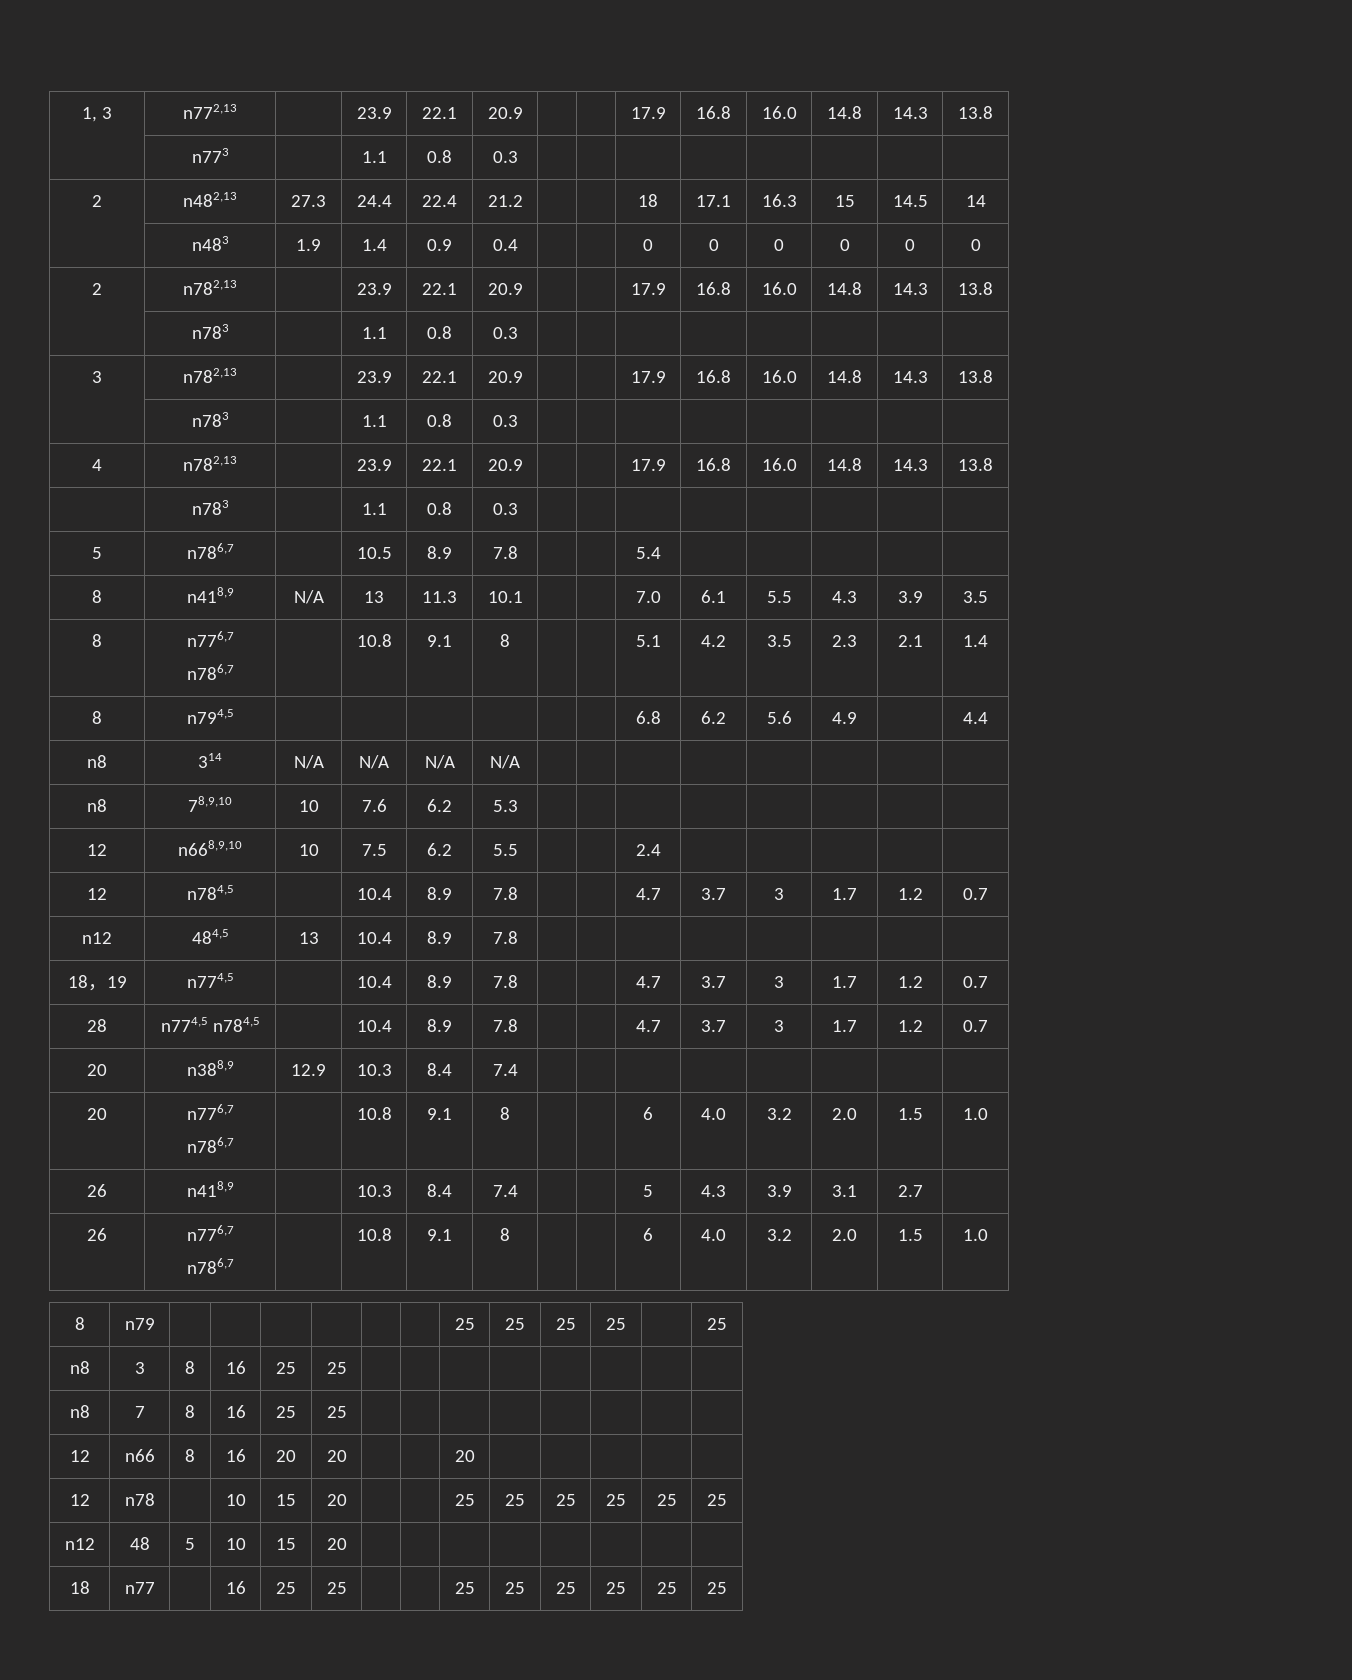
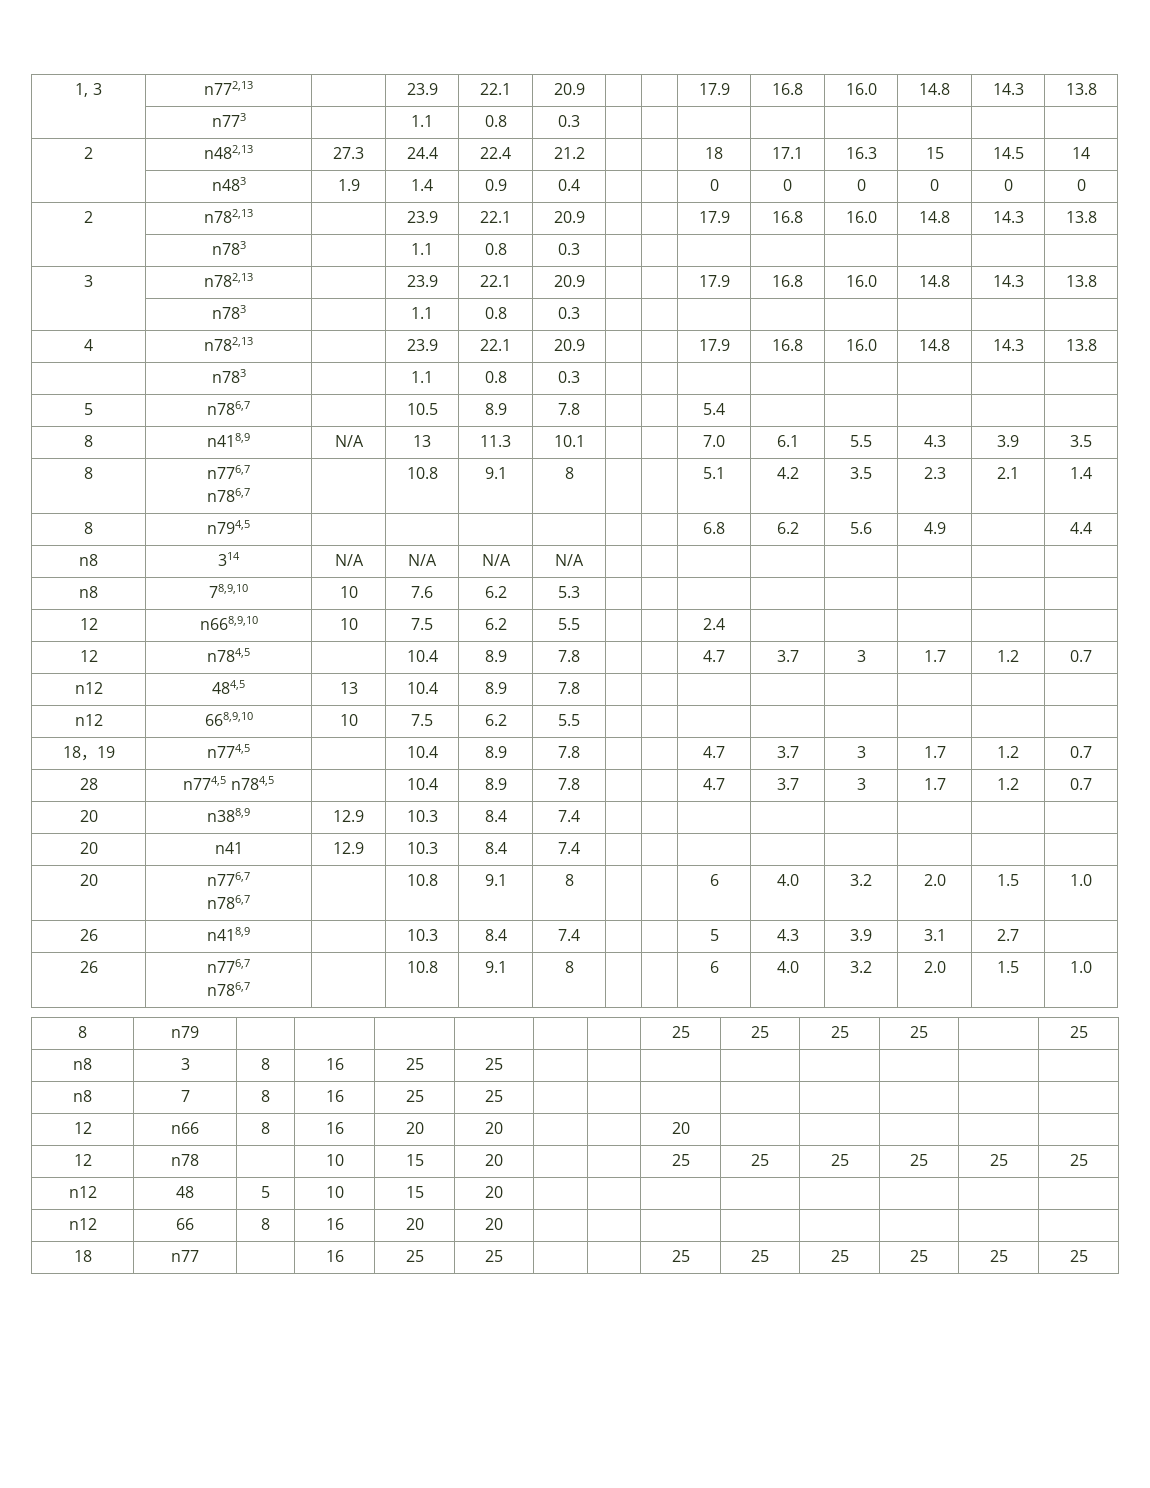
+ n12 | 668,9,10 | 10 | 7.5 | 6.2 | 5.5 | | | | | | | |
+ 20 | n41 | 12.9 | 10.3 | 8.4 | 7.4 | | | | | | | |
+ n12 | 66 | 8 | 16 | 20 | 20 | | | | | | | |

